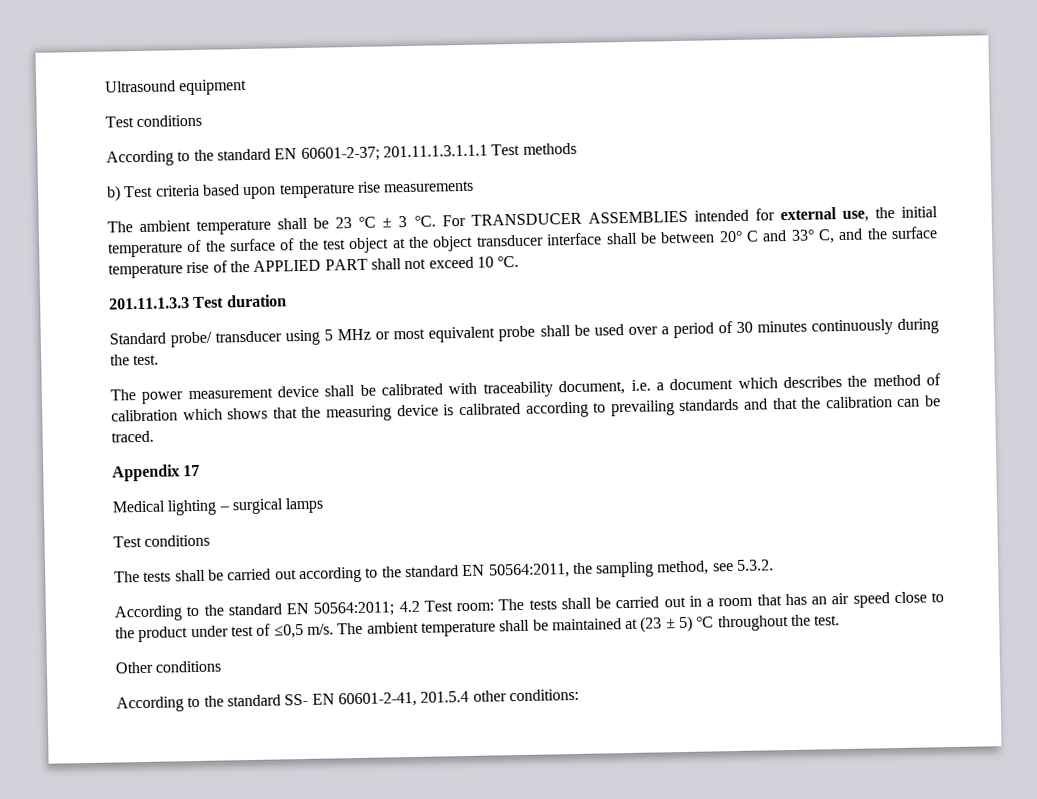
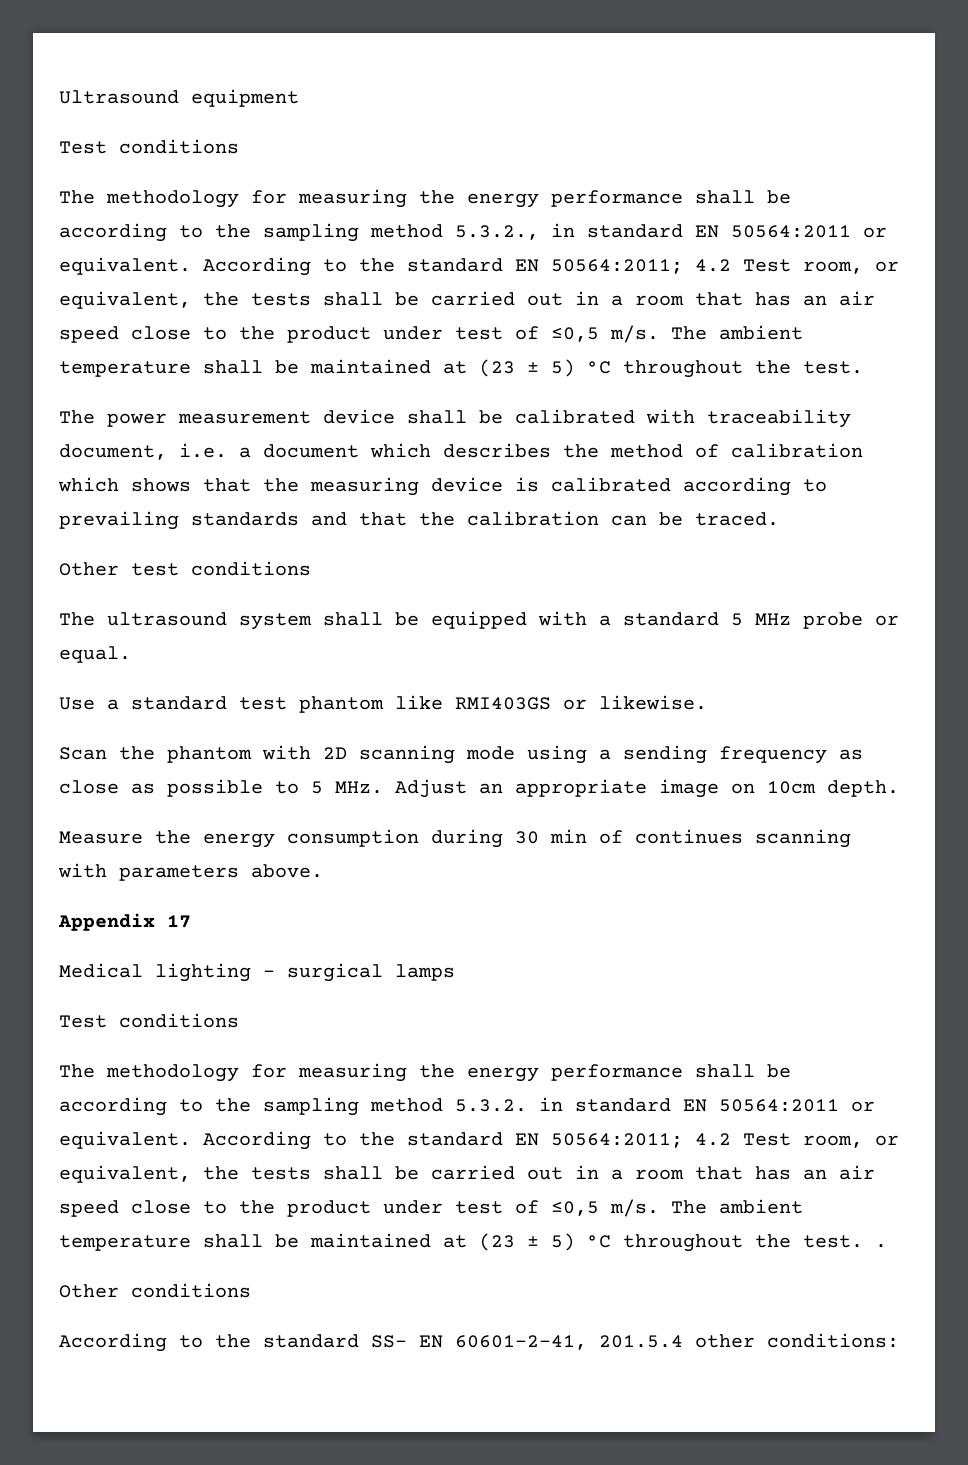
- According to the standard EN 60601-2-37; 201.11.1.3.1.1.1 Test methods
- b) Test criteria based upon temperature rise measurements
- The ambient temperature shall be 23 °C ± 3 °C. For TRANSDUCER ASSEMBLIES intended for external use, the initial temperature of the surface of the test object at the object transducer interface shall be between 20° C and 33° C, and the surface temperature rise of the APPLIED PART shall not exceed 10 °C.
- 201.11.1.3.3 Test duration
- Standard probe/ transducer using 5 MHz or most equivalent probe shall be used over a period of 30 minutes continuously during the test.
+ The methodology for measuring the energy performance shall be according to the sampling method 5.3.2., in standard EN 50564:2011 or equivalent. According to the standard EN 50564:2011; 4.2 Test room, or equivalent, the tests shall be carried out in a room that has an air speed close to the product under test of ≤0,5 m/s. The ambient temperature shall be maintained at (23 ± 5) °C throughout the test.
+ Other test conditions
+ The ultrasound system shall be equipped with a standard 5 MHz probe or equal.
+ Use a standard test phantom like RMI403GS or likewise.
+ Scan the phantom with 2D scanning mode using a sending frequency as close as possible to 5 MHz. Adjust an appropriate image on 10cm depth.
+ Measure the energy consumption during 30 min of continues scanning with parameters above.
- The tests shall be carried out according to the standard EN 50564:2011, the sampling method, see 5.3.2.
- According to the standard EN 50564:2011; 4.2 Test room: The tests shall be carried out in a room that has an air speed close to the product under test of ≤0,5 m/s.
+ The methodology for measuring the energy performance shall be according to the sampling method 5.3.2. in standard EN 50564:2011 or equivalent. According to the standard EN 50564:2011; 4.2 Test room, or equivalent, the tests shall be carried out in a room that has an air speed close to the product under test of ≤0,5 m/s.
- The ambient temperature shall be maintained at (23 ± 5) °C throughout the test.
+ The ambient temperature shall be maintained at (23 ± 5) °C throughout the test. .

